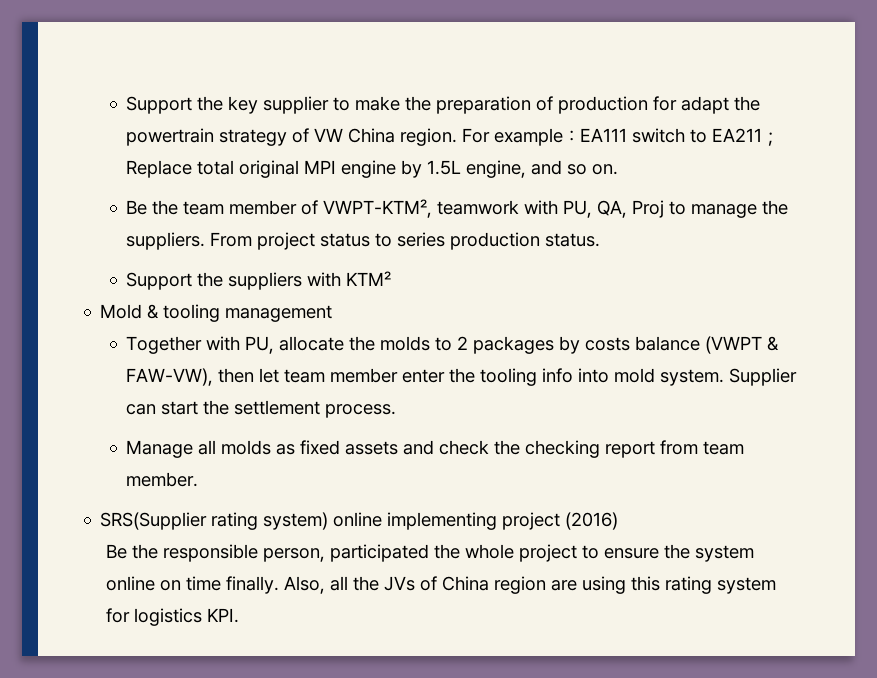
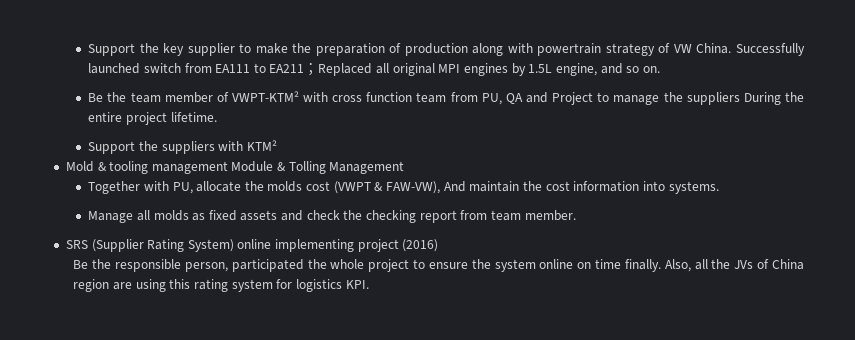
- Support the key supplier to make the preparation of production for adapt the powertrain strategy of VW China region. For example：EA111 switch to EA211；Replace total original MPI engine by 1.5L engine, and so on.
+ Support the key supplier to make the preparation of production along with powertrain strategy of VW China. Successfully launched switch from EA111 to EA211；Replaced all original MPI engines by 1.5L engine, and so on.
- Be the team member of VWPT-KTM², teamwork with PU, QA, Proj to manage the suppliers. From project status to series production status.
+ Be the team member of VWPT-KTM² with cross function team from PU, QA and Project to manage the suppliers During the entire project lifetime.
- Mold & tooling management
+ Mold & tooling management Module & Tolling Management
- Together with PU, allocate the molds to 2 packages by costs balance (VWPT & FAW-VW), then let team member enter the tooling info into mold system. Supplier can start the settlement process.
+ Together with PU, allocate the molds cost (VWPT & FAW-VW), And maintain the cost information into systems.
- SRS(Supplier rating system) online implementing project (2016)
+ SRS (Supplier Rating System) online implementing project (2016)

